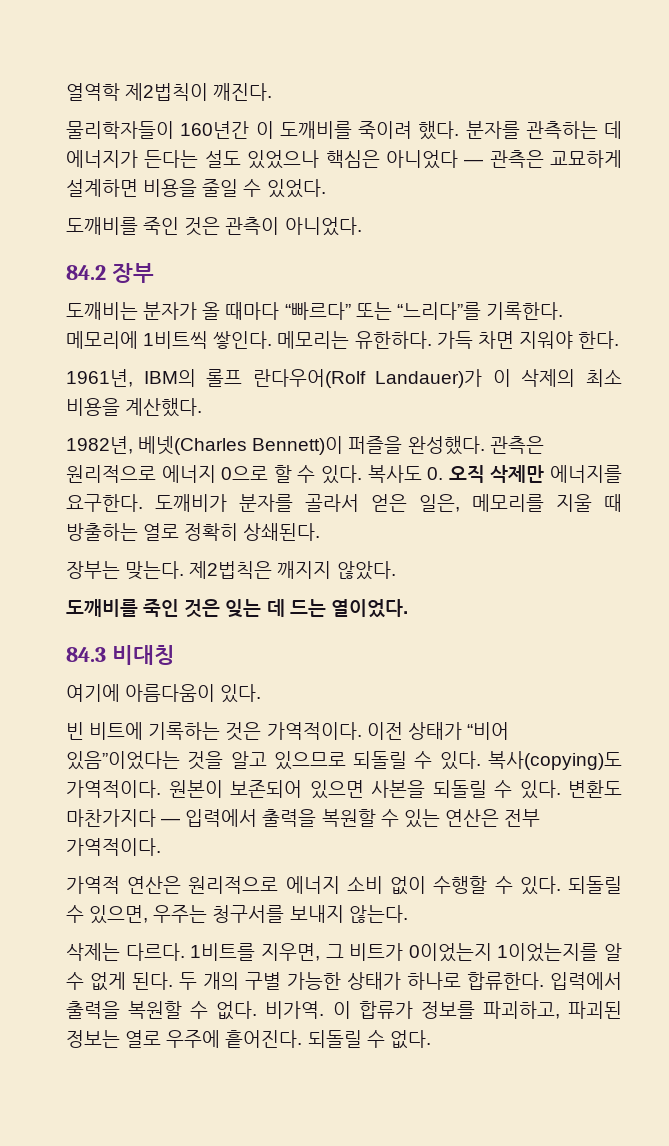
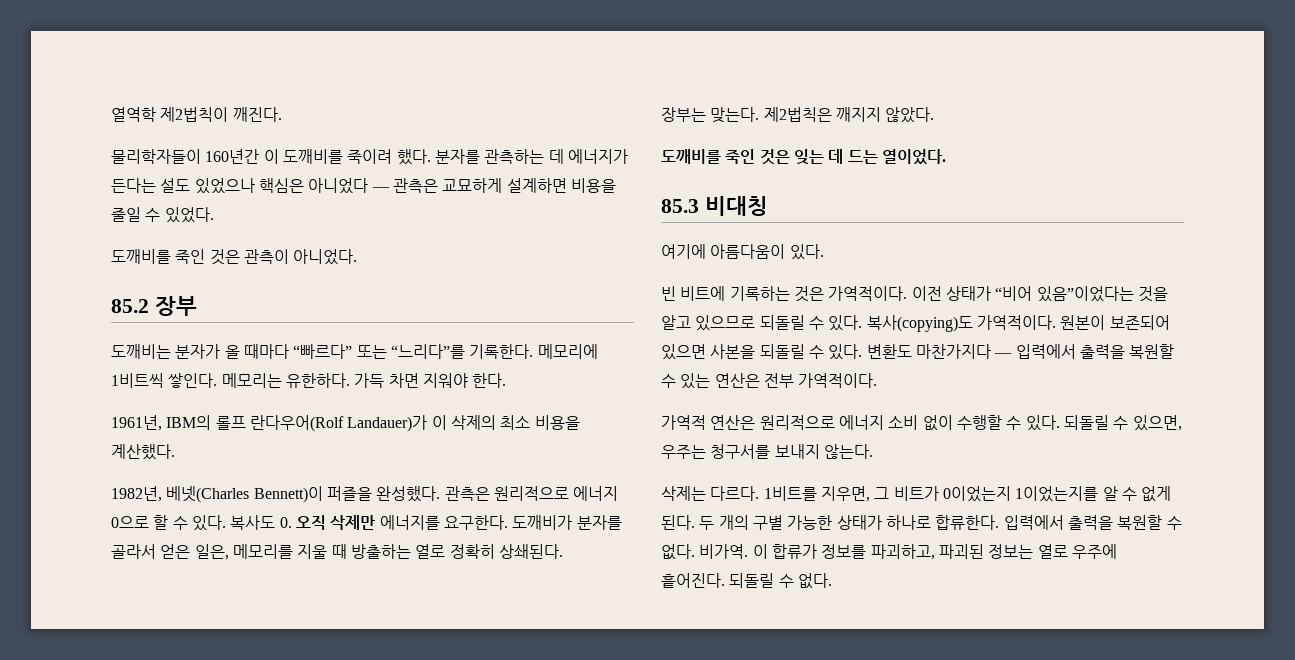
- 84.2 장부
+ 85.2 장부
- 84.3 비대칭
+ 85.3 비대칭

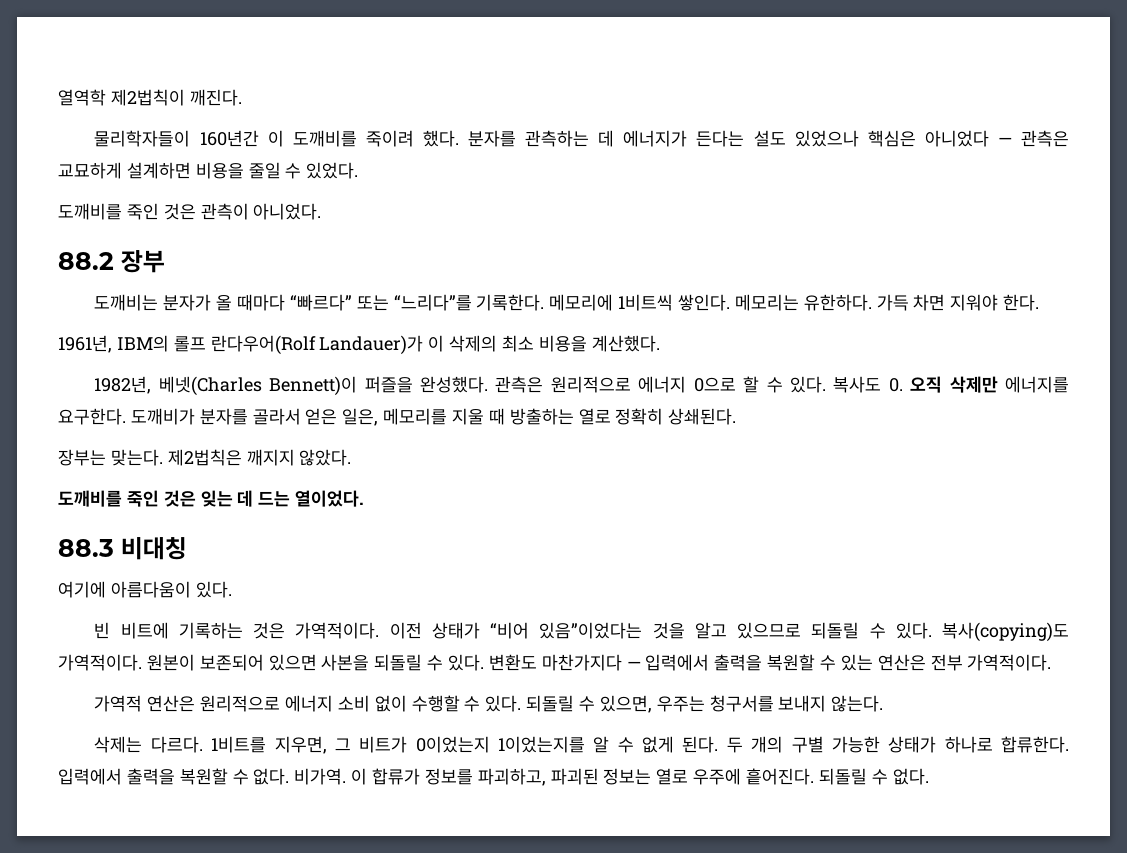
- 85.2 장부
+ 88.2 장부
- 85.3 비대칭
+ 88.3 비대칭

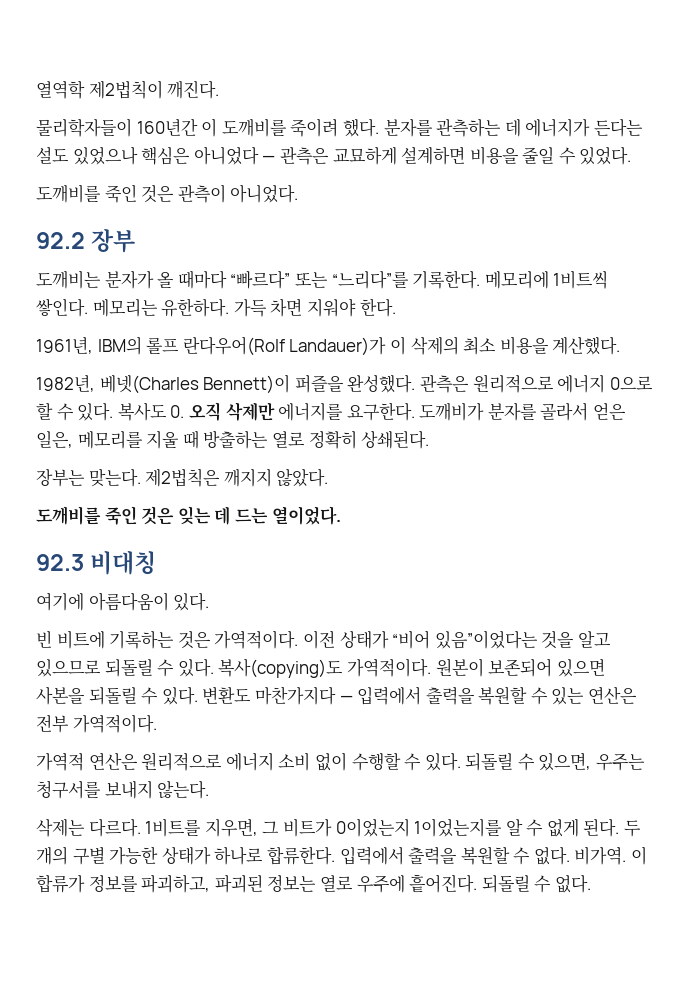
- 88.2 장부
+ 92.2 장부
- 88.3 비대칭
+ 92.3 비대칭

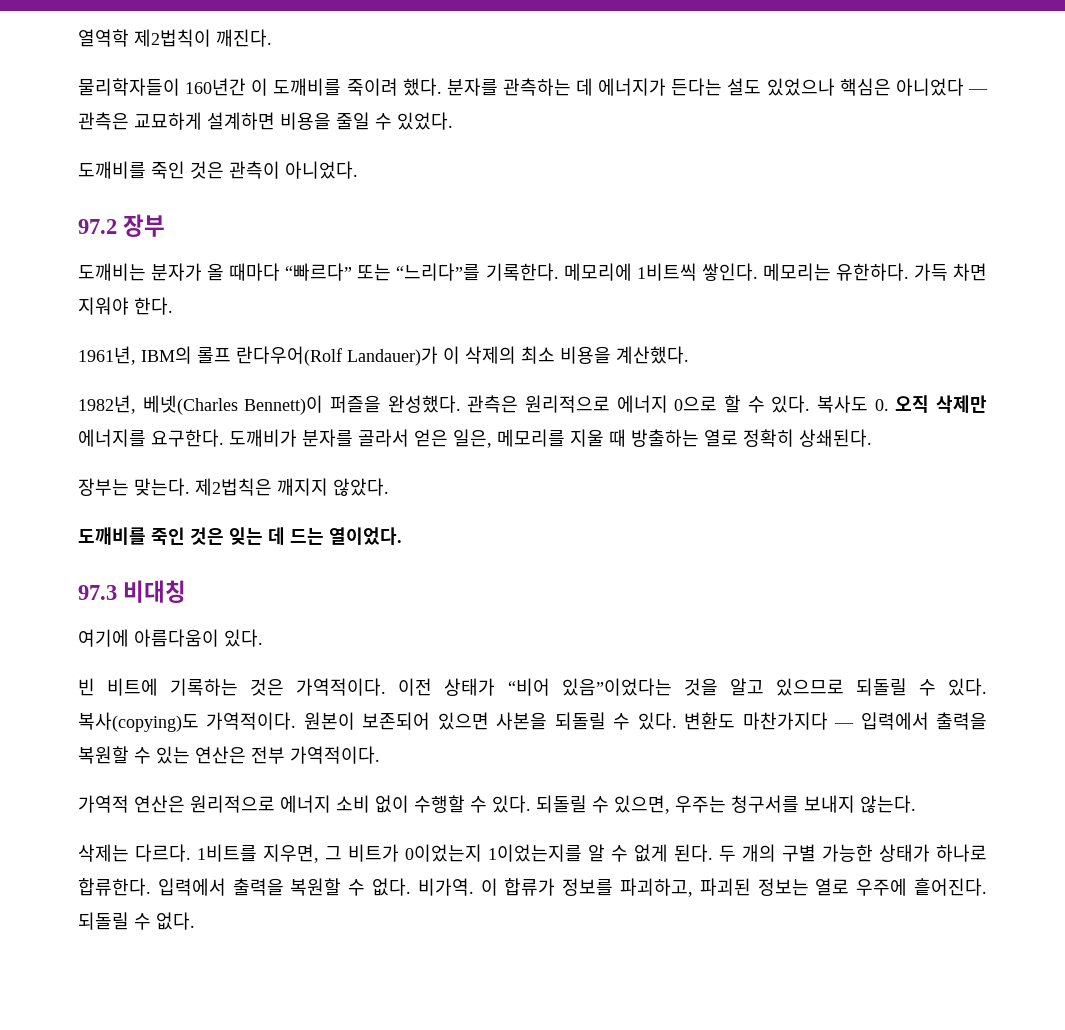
- 92.2 장부
+ 97.2 장부
- 92.3 비대칭
+ 97.3 비대칭

